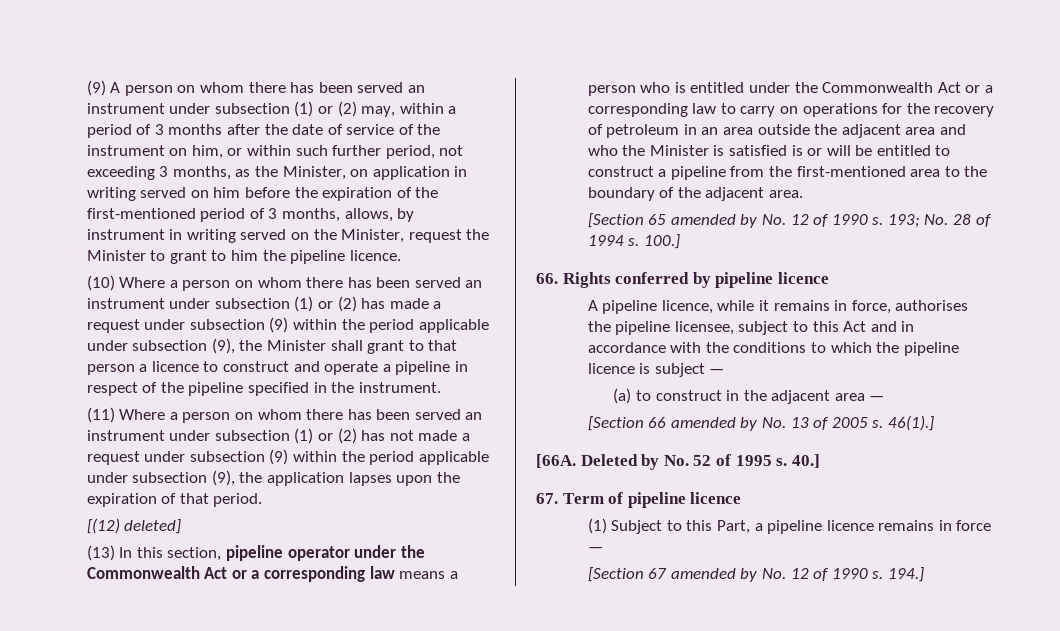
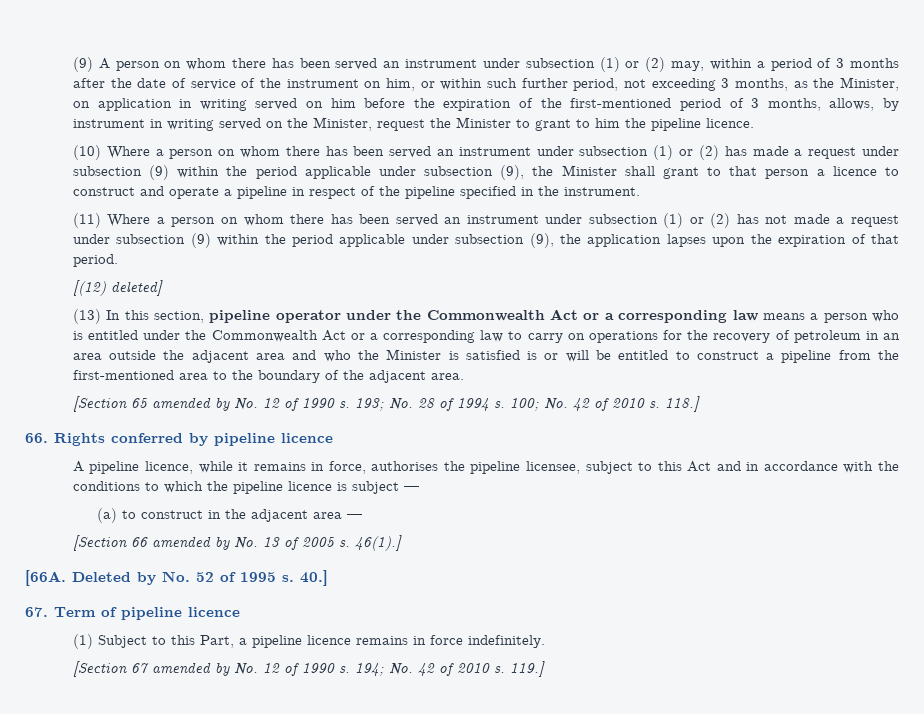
- 100.]
+ 100; No. 42 of 2010 s. 118.]
- (1) Subject to this Part, a pipeline licence remains in force —
+ (1) Subject to this Part, a pipeline licence remains in force indefinitely.
- 194.]
+ 194; No. 42 of 2010 s. 119.]

